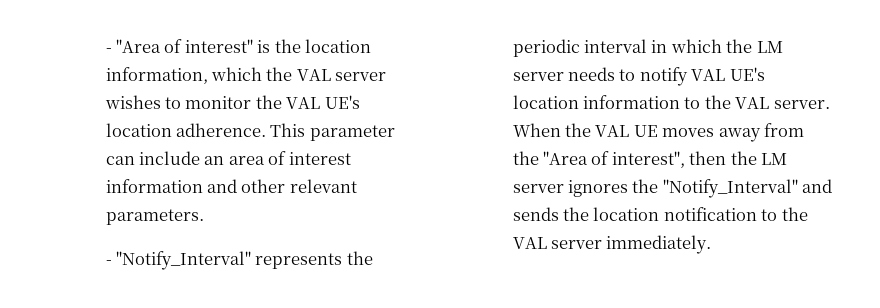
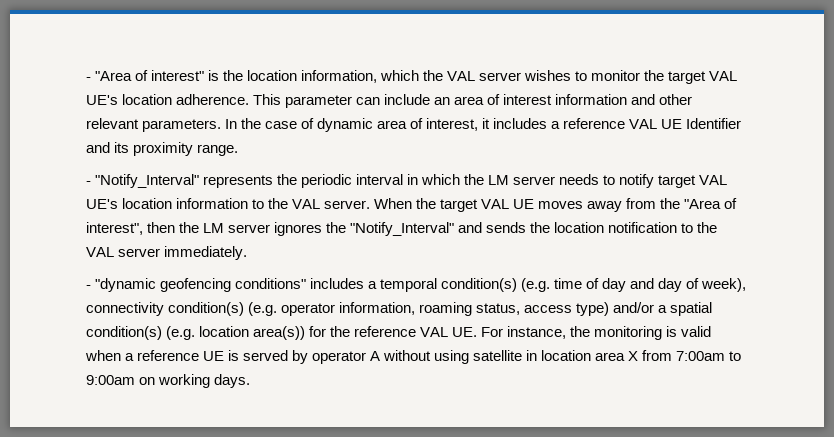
- - "Area of interest" is the location information, which the VAL server wishes to monitor the VAL UE's location adherence.
+ - "Area of interest" is the location information, which the VAL server wishes to monitor the target VAL UE's location adherence.
+ In the case of dynamic area of interest, it includes a reference VAL UE Identifier and its proximity range.
- - "Notify_Interval" represents the periodic interval in which the LM server needs to notify VAL UE's location information to the VAL server.
+ - "Notify_Interval" represents the periodic interval in which the LM server needs to notify target VAL UE's location information to the VAL server.
- When the VAL UE moves away from the "Area of interest", then the LM server ignores the "Notify_Interval" and sends the location notification to the VAL server immediately.
+ When the target VAL UE moves away from the "Area of interest", then the LM server ignores the "Notify_Interval" and sends the location notification to the VAL server immediately.
+ - "dynamic geofencing conditions" includes a temporal condition(s) (e.g. time of day and day of week), connectivity condition(s) (e.g. operator information, roaming status, access type) and/or a spatial condition(s) (e.g. location area(s)) for the reference VAL UE. For instance, the monitoring is valid when a reference UE is served by operator A without using satellite in location area X from 7:00am to 9:00am on working days.

